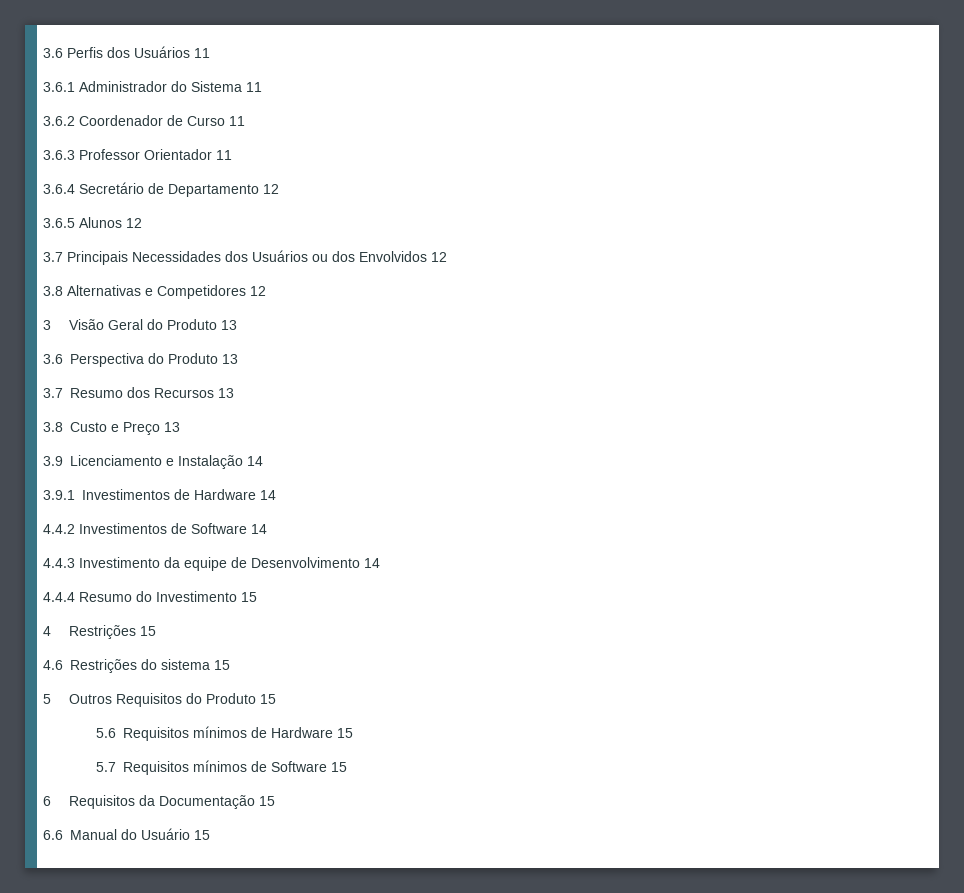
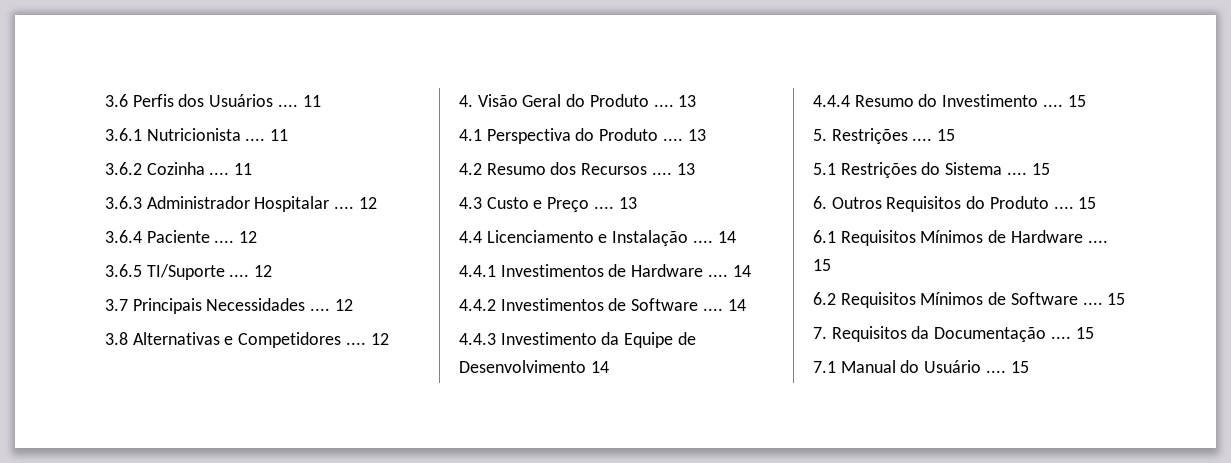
- 3.6 Perfis dos Usuários 11
+ 3.6 Perfis dos Usuários .... 11
- 3.6.1 Administrador do Sistema 11
+ 3.6.1 Nutricionista .... 11
- 3.6.2 Coordenador de Curso 11
+ 3.6.2 Cozinha .... 11
- 3.6.3 Professor Orientador 11
- 3.6.4 Secretário de Departamento 12
+ 3.6.3 Administrador Hospitalar .... 12
+ 3.6.4 Paciente .... 12
- 3.6.5 Alunos 12
+ 3.6.5 TI/Suporte .... 12
- 3.7 Principais Necessidades dos Usuários ou dos Envolvidos 12
+ 3.7 Principais Necessidades .... 12
- 3.8 Alternativas e Competidores 12
- 3 Visão Geral do Produto 13
- 3.6 Perspectiva do Produto 13
- 3.7 Resumo dos Recursos 13
- 3.8 Custo e Preço 13
- 3.9 Licenciamento e Instalação 14
- 3.9.1 Investimentos de Hardware 14
+ 3.8 Alternativas e Competidores .... 12
+ 4. Visão Geral do Produto .... 13
+ 4.1 Perspectiva do Produto .... 13
+ 4.2 Resumo dos Recursos .... 13
+ 4.3 Custo e Preço .... 13
+ 4.4 Licenciamento e Instalação .... 14
+ 4.4.1 Investimentos de Hardware .... 14
- 4.4.2 Investimentos de Software 14
+ 4.4.2 Investimentos de Software .... 14
- 4.4.3 Investimento da equipe de Desenvolvimento 14
+ 4.4.3 Investimento da Equipe de Desenvolvimento 14
- 4.4.4 Resumo do Investimento 15
- 4 Restrições 15
- 4.6 Restrições do sistema 15
- 5 Outros Requisitos do Produto 15
- 5.6 Requisitos mínimos de Hardware 15
- 5.7 Requisitos mínimos de Software 15
- 6 Requisitos da Documentação 15
- 6.6 Manual do Usuário 15
+ 4.4.4 Resumo do Investimento .... 15
+ 5. Restrições .... 15
+ 5.1 Restrições do Sistema .... 15
+ 6. Outros Requisitos do Produto .... 15
+ 6.1 Requisitos Mínimos de Hardware .... 15
+ 6.2 Requisitos Mínimos de Software .... 15
+ 7. Requisitos da Documentação .... 15
+ 7.1 Manual do Usuário .... 15

